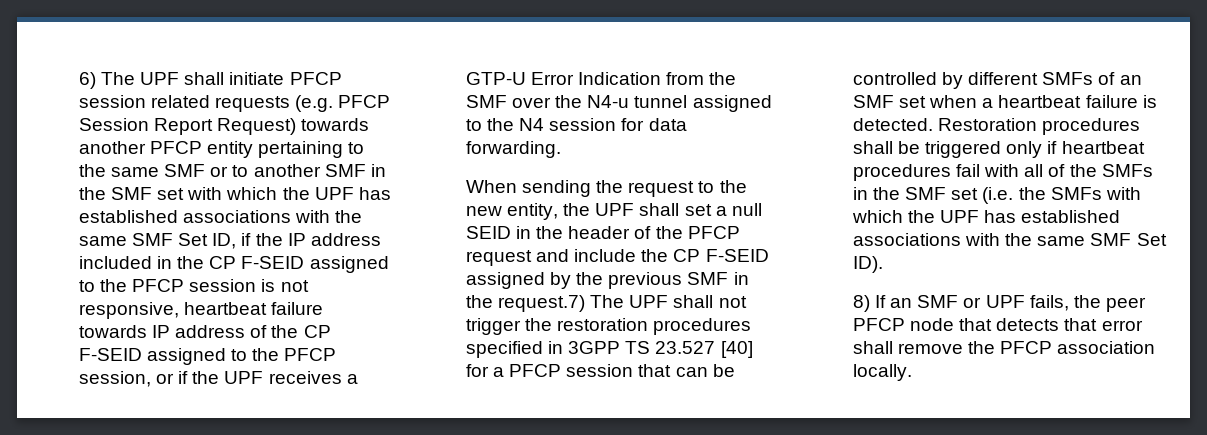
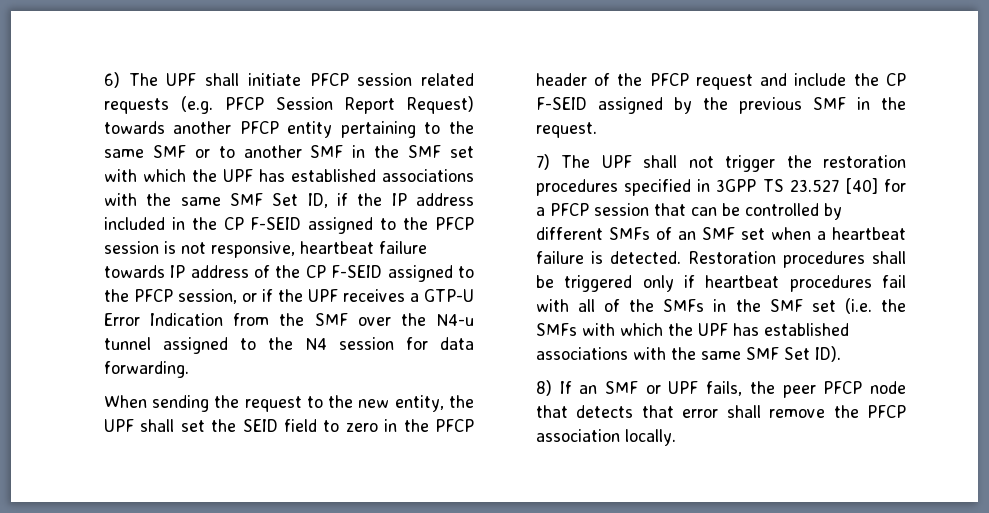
- When sending the request to the new entity, the UPF shall set a null SEID in the header of the PFCP request and include the CP F-SEID assigned by the previous SMF in the request.7) The UPF shall not trigger the restoration procedures specified in 3GPP TS 23.527 [40] for a PFCP session that can be controlled by different SMFs of an SMF set when a heartbeat failure is detected.
+ When sending the request to the new entity, the UPF shall set the SEID field to zero in the PFCP header of the PFCP request and include the CP F-SEID assigned by the previous SMF in the request.
+ 7) The UPF shall not trigger the restoration procedures specified in 3GPP TS 23.527 [40] for a PFCP session that can be controlled by different SMFs of an SMF set when a heartbeat failure is detected.

